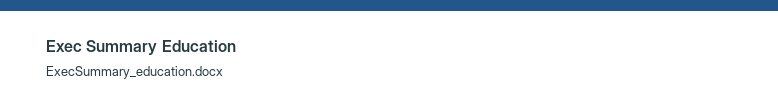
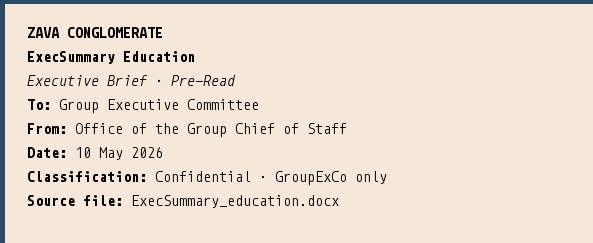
- Exec Summary Education
- ExecSummary_education.docx
+ ZAVA CONGLOMERATE
+ ExecSummary Education
+ Executive Brief · Pre-Read
+ To: Group Executive Committee
+ From: Office of the Group Chief of Staff
+ Date: 10 May 2026
+ Classification: Confidential · GroupExCo only
+ Source file: ExecSummary_education.docx

